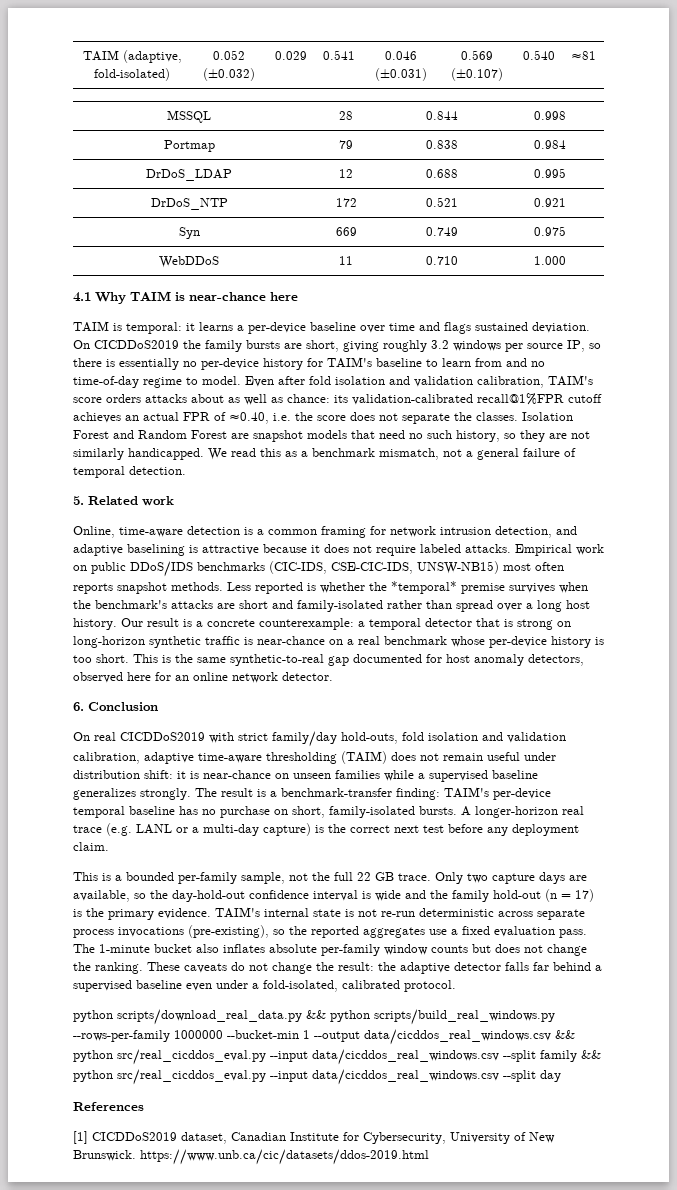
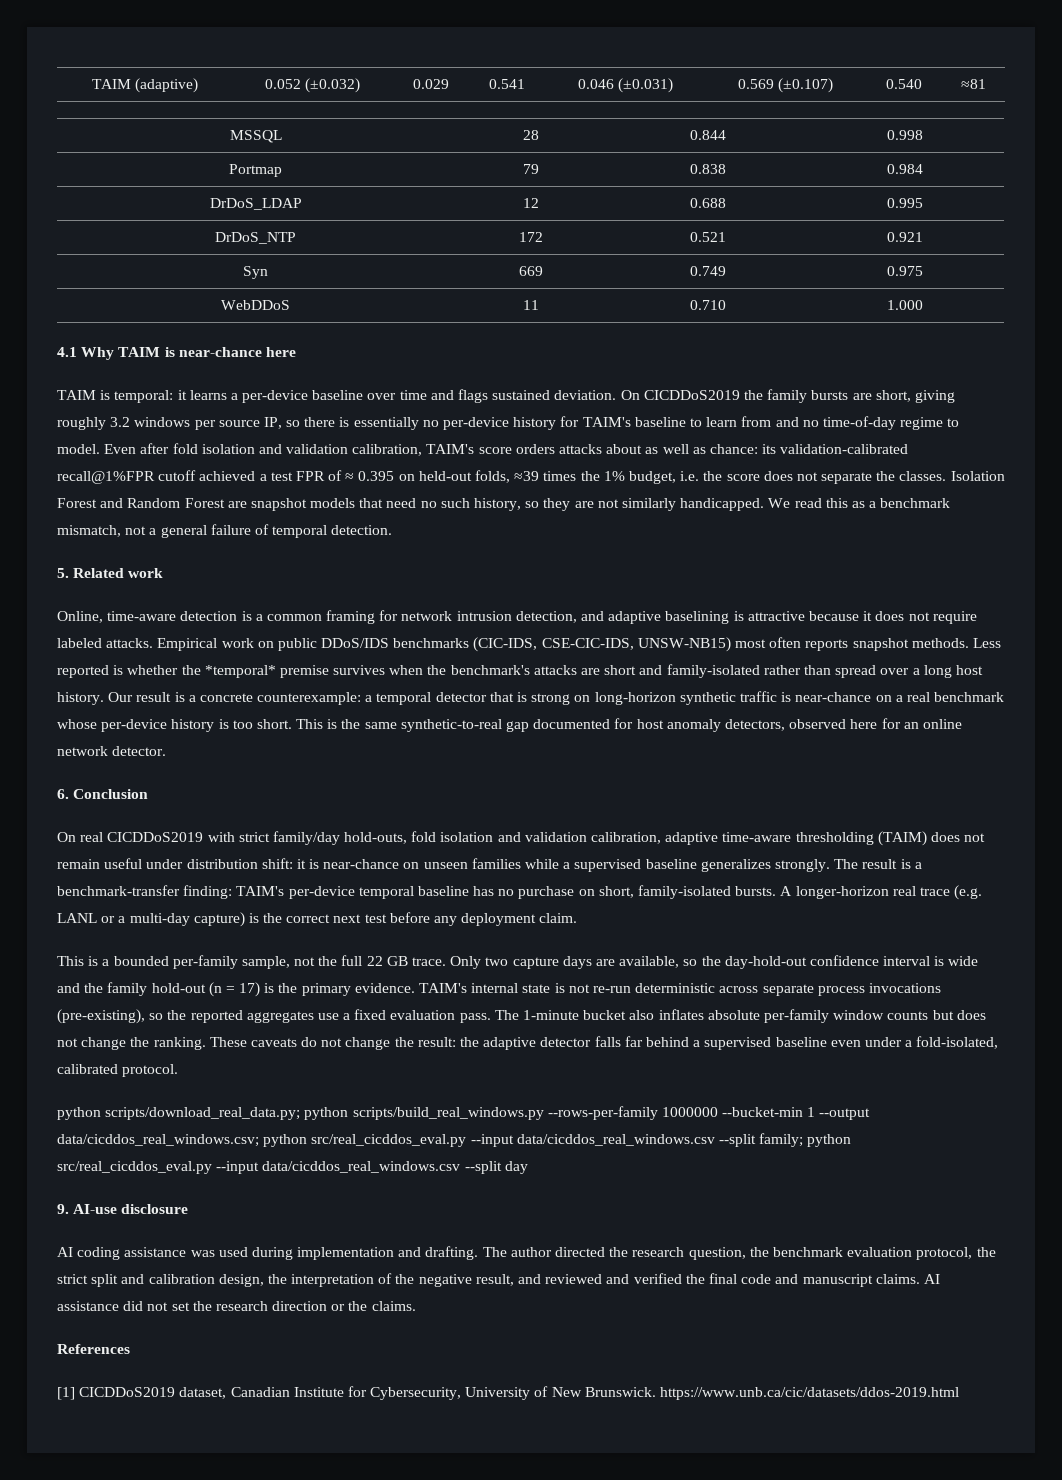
- TAIM (adaptive, fold-isolated) | 0.052 (±0.032) | 0.029 | 0.541 | 0.046 (±0.031) | 0.569 (±0.107) | 0.540 | ≈81
+ TAIM (adaptive) | 0.052 (±0.032) | 0.029 | 0.541 | 0.046 (±0.031) | 0.569 (±0.107) | 0.540 | ≈81
- Even after fold isolation and validation calibration, TAIM's score orders attacks about as well as chance: its validation-calibrated recall@1%FPR cutoff achieves an actual FPR of ≈0.40, i.e. the score does not separate the classes.
+ Even after fold isolation and validation calibration, TAIM's score orders attacks about as well as chance: its validation-calibrated recall@1%FPR cutoff achieved a test FPR of ≈ 0.395 on held-out folds, ≈39 times the 1% budget, i.e. the score does not separate the classes.
- python scripts/download_real_data.py && python scripts/build_real_windows.py --rows-per-family 1000000 --bucket-min 1 --output data/cicddos_real_windows.csv && python src/real_cicddos_eval.py --input data/cicddos_real_windows.csv --split family && python src/real_cicddos_eval.py --input data/cicddos_real_windows.csv --split day
+ python scripts/download_real_data.py; python scripts/build_real_windows.py --rows-per-family 1000000 --bucket-min 1 --output data/cicddos_real_windows.csv; python src/real_cicddos_eval.py --input data/cicddos_real_windows.csv --split family; python src/real_cicddos_eval.py --input data/cicddos_real_windows.csv --split day
+ 9. AI-use disclosure
+ AI coding assistance was used during implementation and drafting. The author directed the research question, the benchmark evaluation protocol, the strict split and calibration design, the interpretation of the negative result, and reviewed and verified the final code and manuscript claims. AI assistance did not set the research direction or the claims.

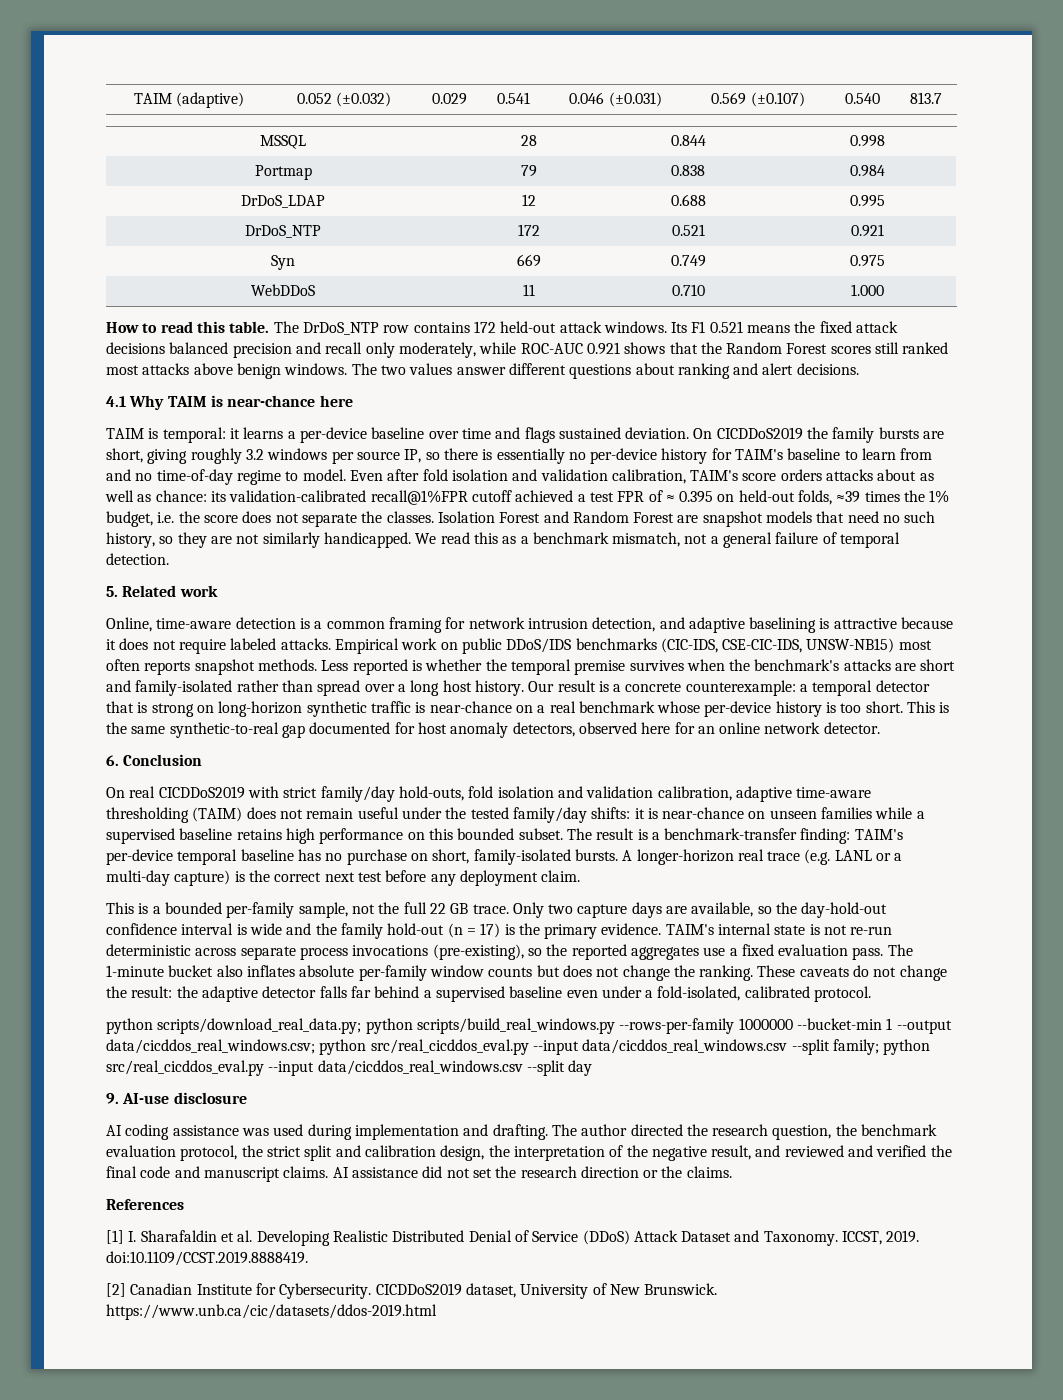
- TAIM (adaptive) | 0.052 (±0.032) | 0.029 | 0.541 | 0.046 (±0.031) | 0.569 (±0.107) | 0.540 | ≈81
+ TAIM (adaptive) | 0.052 (±0.032) | 0.029 | 0.541 | 0.046 (±0.031) | 0.569 (±0.107) | 0.540 | 813.7
+ How to read this table. The DrDoS_NTP row contains 172 held-out attack windows. Its F1 0.521 means the fixed attack decisions balanced precision and recall only moderately, while ROC-AUC 0.921 shows that the Random Forest scores still ranked most attacks above benign windows. The two values answer different questions about ranking and alert decisions.
- Less reported is whether the *temporal* premise survives when the benchmark's attacks are short and family-isolated rather than spread over a long host history.
+ Less reported is whether the temporal premise survives when the benchmark's attacks are short and family-isolated rather than spread over a long host history.
- On real CICDDoS2019 with strict family/day hold-outs, fold isolation and validation calibration, adaptive time-aware thresholding (TAIM) does not remain useful under distribution shift: it is near-chance on unseen families while a supervised baseline generalizes strongly.
+ On real CICDDoS2019 with strict family/day hold-outs, fold isolation and validation calibration, adaptive time-aware thresholding (TAIM) does not remain useful under the tested family/day shifts: it is near-chance on unseen families while a supervised baseline retains high performance on this bounded subset.
- [1] CICDDoS2019 dataset, Canadian Institute for Cybersecurity, University of New Brunswick. https://www.unb.ca/cic/datasets/ddos-2019.html
+ [1] I. Sharafaldin et al. Developing Realistic Distributed Denial of Service (DDoS) Attack Dataset and Taxonomy. ICCST, 2019. doi:10.1109/CCST.2019.8888419.
+ [2] Canadian Institute for Cybersecurity. CICDDoS2019 dataset, University of New Brunswick. https://www.unb.ca/cic/datasets/ddos-2019.html

